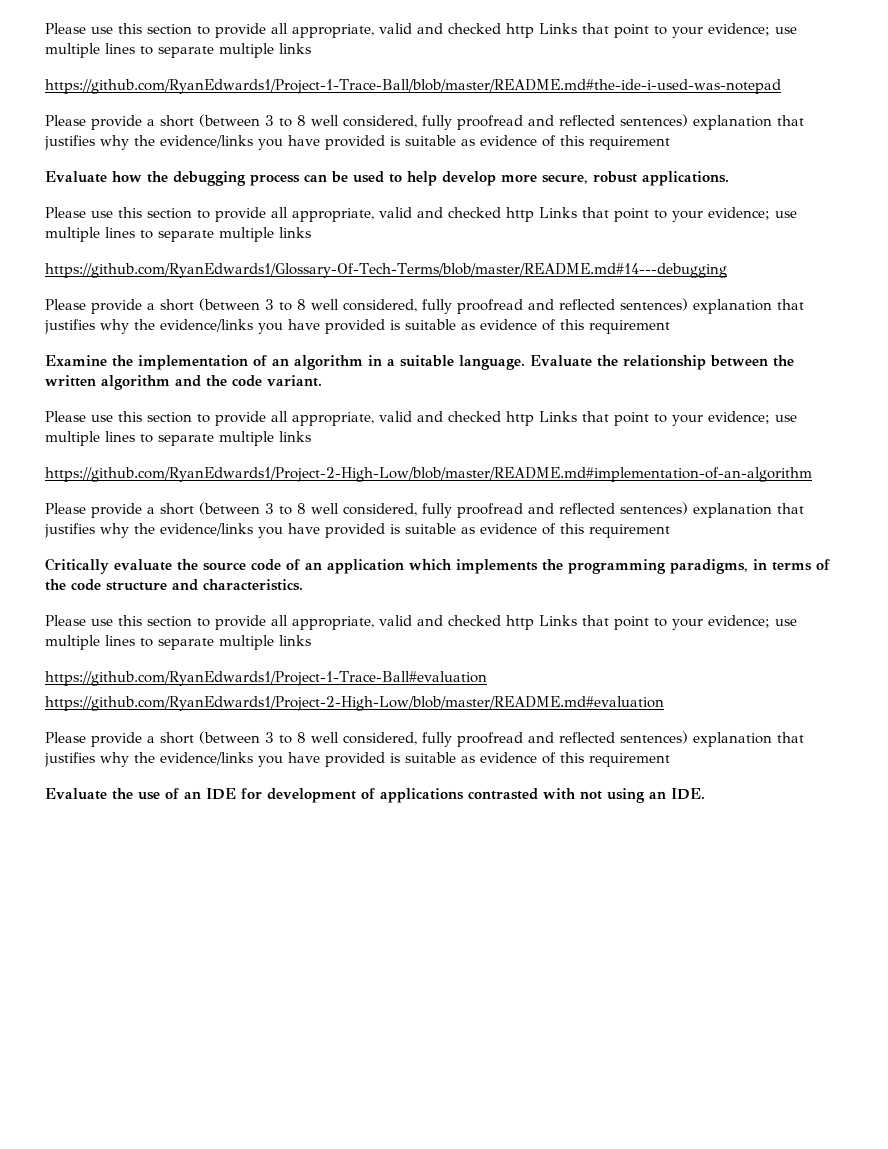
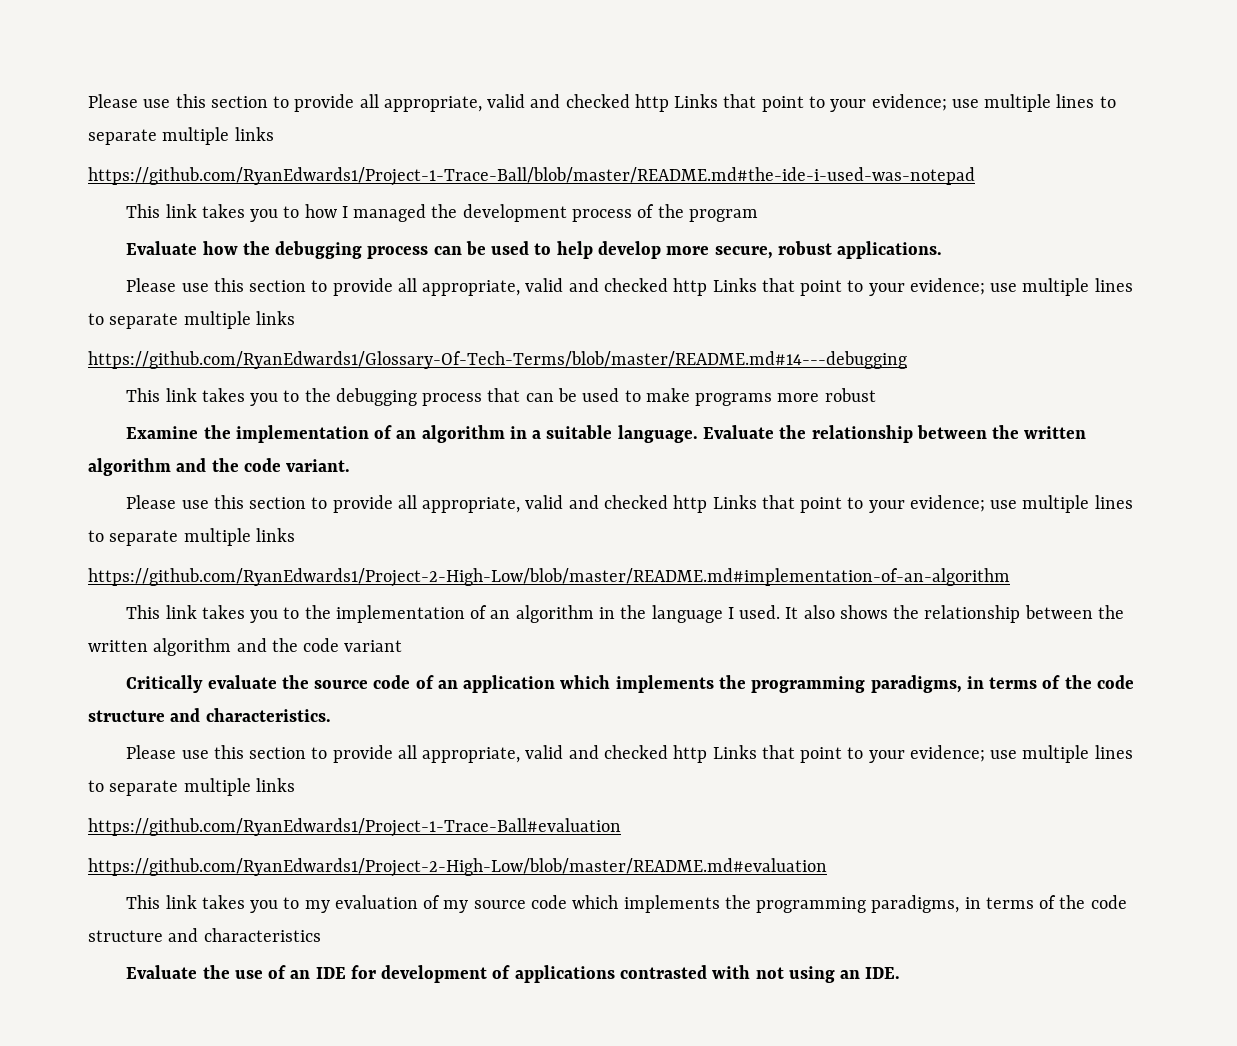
  https://github.com/RyanEdwards1/Project-1-Trace-Ball/blob/master/README.md#the-ide-i-used-was-notepad
- Please provide a short (between 3 to 8 well considered, fully proofread and reflected sentences) explanation that justifies why the evidence/links you have provided is suitable as evidence of this requirement
+ This link takes you to how I managed the development process of the program
  https://github.com/RyanEdwards1/Glossary-Of-Tech-Terms/blob/master/README.md#14---debugging
- Please provide a short (between 3 to 8 well considered, fully proofread and reflected sentences) explanation that justifies why the evidence/links you have provided is suitable as evidence of this requirement
+ This link takes you to the debugging process that can be used to make programs more robust
  https://github.com/RyanEdwards1/Project-2-High-Low/blob/master/README.md#implementation-of-an-algorithm
- Please provide a short (between 3 to 8 well considered, fully proofread and reflected sentences) explanation that justifies why the evidence/links you have provided is suitable as evidence of this requirement
+ This link takes you to the implementation of an algorithm in the language I used. It also shows the relationship between the written algorithm and the code variant
  https://github.com/RyanEdwards1/Project-2-High-Low/blob/master/README.md#evaluation
- Please provide a short (between 3 to 8 well considered, fully proofread and reflected sentences) explanation that justifies why the evidence/links you have provided is suitable as evidence of this requirement
+ This link takes you to my evaluation of my source code which implements the programming paradigms, in terms of the code structure and characteristics

